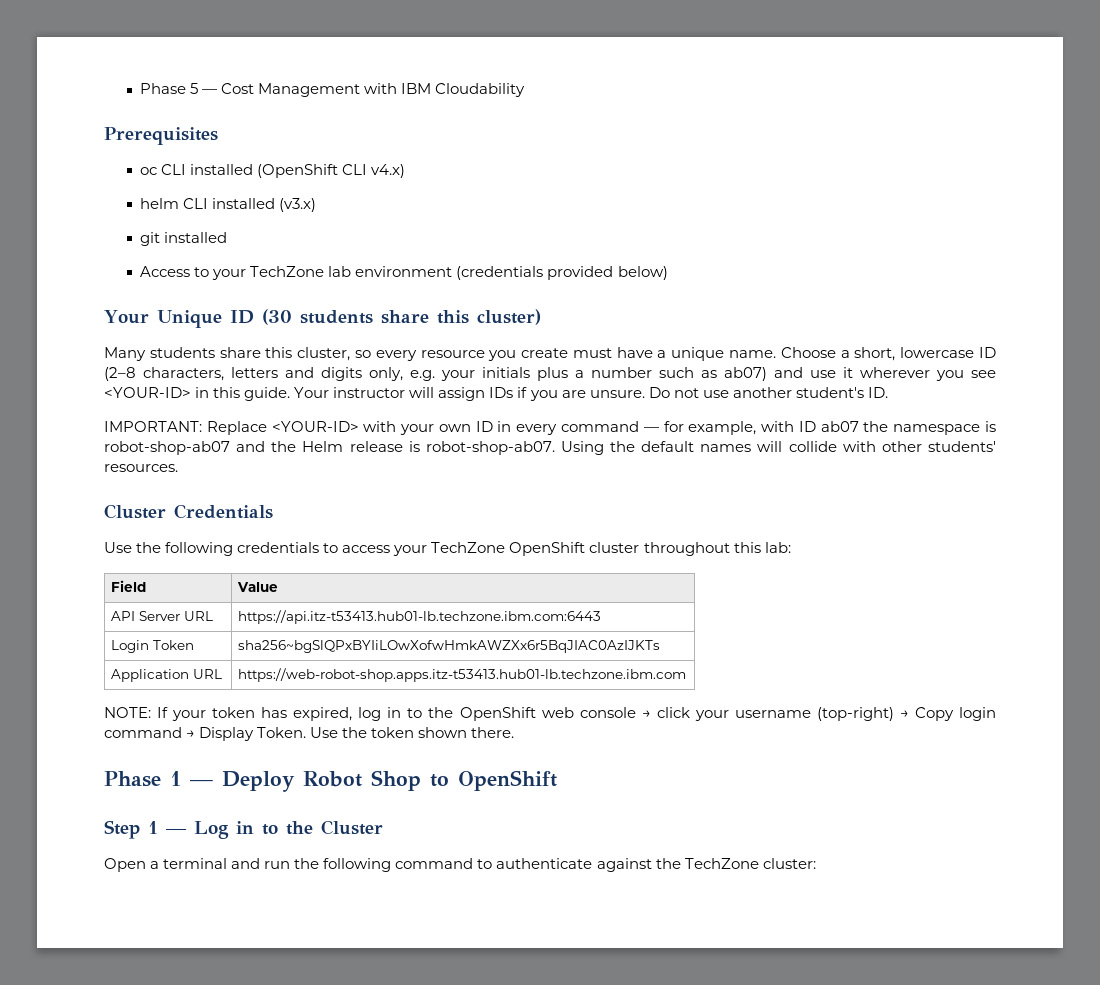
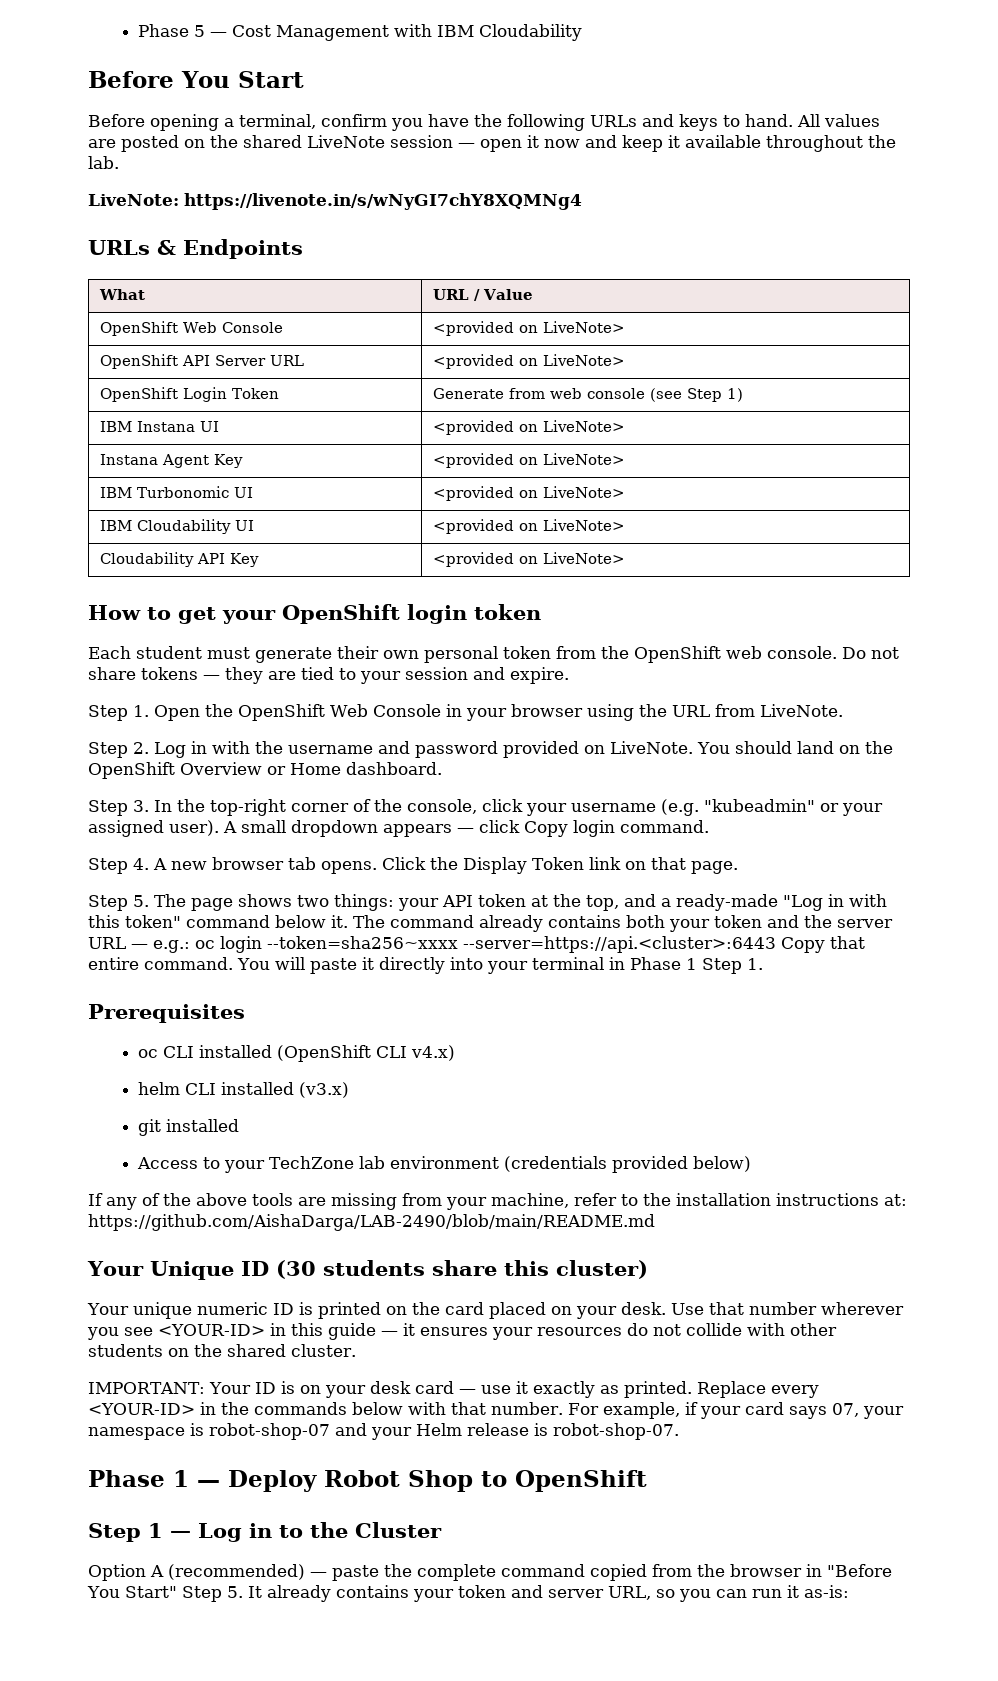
+ Before You Start
+ Before opening a terminal, confirm you have the following URLs and keys to hand. All values are posted on the shared LiveNote session — open it now and keep it available throughout the lab.
+ LiveNote: https://livenote.in/s/wNyGI7chY8XQMNg4
+ URLs & Endpoints
+ What | URL / Value
+ OpenShift Web Console | <provided on LiveNote>
+ OpenShift API Server URL | <provided on LiveNote>
+ OpenShift Login Token | Generate from web console (see Step 1)
+ IBM Instana UI | <provided on LiveNote>
+ Instana Agent Key | <provided on LiveNote>
+ IBM Turbonomic UI | <provided on LiveNote>
+ IBM Cloudability UI | <provided on LiveNote>
+ Cloudability API Key | <provided on LiveNote>
+ How to get your OpenShift login token
+ Each student must generate their own personal token from the OpenShift web console. Do not share tokens — they are tied to your session and expire.
+ Step 1. Open the OpenShift Web Console in your browser using the URL from LiveNote.
+ Step 2. Log in with the username and password provided on LiveNote. You should land on the OpenShift Overview or Home dashboard.
+ Step 3. In the top-right corner of the console, click your username (e.g. "kubeadmin" or your assigned user). A small dropdown appears — click Copy login command.
+ Step 4. A new browser tab opens. Click the Display Token link on that page.
+ Step 5. The page shows two things: your API token at the top, and a ready-made "Log in with this token" command below it. The command already contains both your token and the server URL — e.g.: oc login --token=sha256~xxxx --server=https://api.<cluster>:6443 Copy that entire command. You will paste it directly into your terminal in Phase 1 Step 1.
+ If any of the above tools are missing from your machine, refer to the installation instructions at: https://github.com/AishaDarga/LAB-2490/blob/main/README.md
- Many students share this cluster, so every resource you create must have a unique name. Choose a short, lowercase ID (2–8 characters, letters and digits only, e.g. your initials plus a number such as ab07) and use it wherever you see <YOUR-ID> in this guide. Your instructor will assign IDs if you are unsure. Do not use another student's ID.
- IMPORTANT: Replace <YOUR-ID> with your own ID in every command — for example, with ID ab07 the namespace is robot-shop-ab07 and the Helm release is robot-shop-ab07. Using the default names will collide with other students' resources.
- Cluster Credentials
- Use the following credentials to access your TechZone OpenShift cluster throughout this lab:
- Field | Value
- API Server URL | https://api.itz-t53413.hub01-lb.techzone.ibm.com:6443
- Login Token | sha256~bgSlQPxBYIiLOwXofwHmkAWZXx6r5BqJIAC0AzIJKTs
- Application URL | https://web-robot-shop.apps.itz-t53413.hub01-lb.techzone.ibm.com
- NOTE: If your token has expired, log in to the OpenShift web console → click your username (top-right) → Copy login command → Display Token. Use the token shown there.
+ Your unique numeric ID is printed on the card placed on your desk. Use that number wherever you see <YOUR-ID> in this guide — it ensures your resources do not collide with other students on the shared cluster.
+ IMPORTANT: Your ID is on your desk card — use it exactly as printed. Replace every <YOUR-ID> in the commands below with that number. For example, if your card says 07, your namespace is robot-shop-07 and your Helm release is robot-shop-07.
- Open a terminal and run the following command to authenticate against the TechZone cluster:
+ Option A (recommended) — paste the complete command copied from the browser in "Before You Start" Step 5. It already contains your token and server URL, so you can run it as-is:

